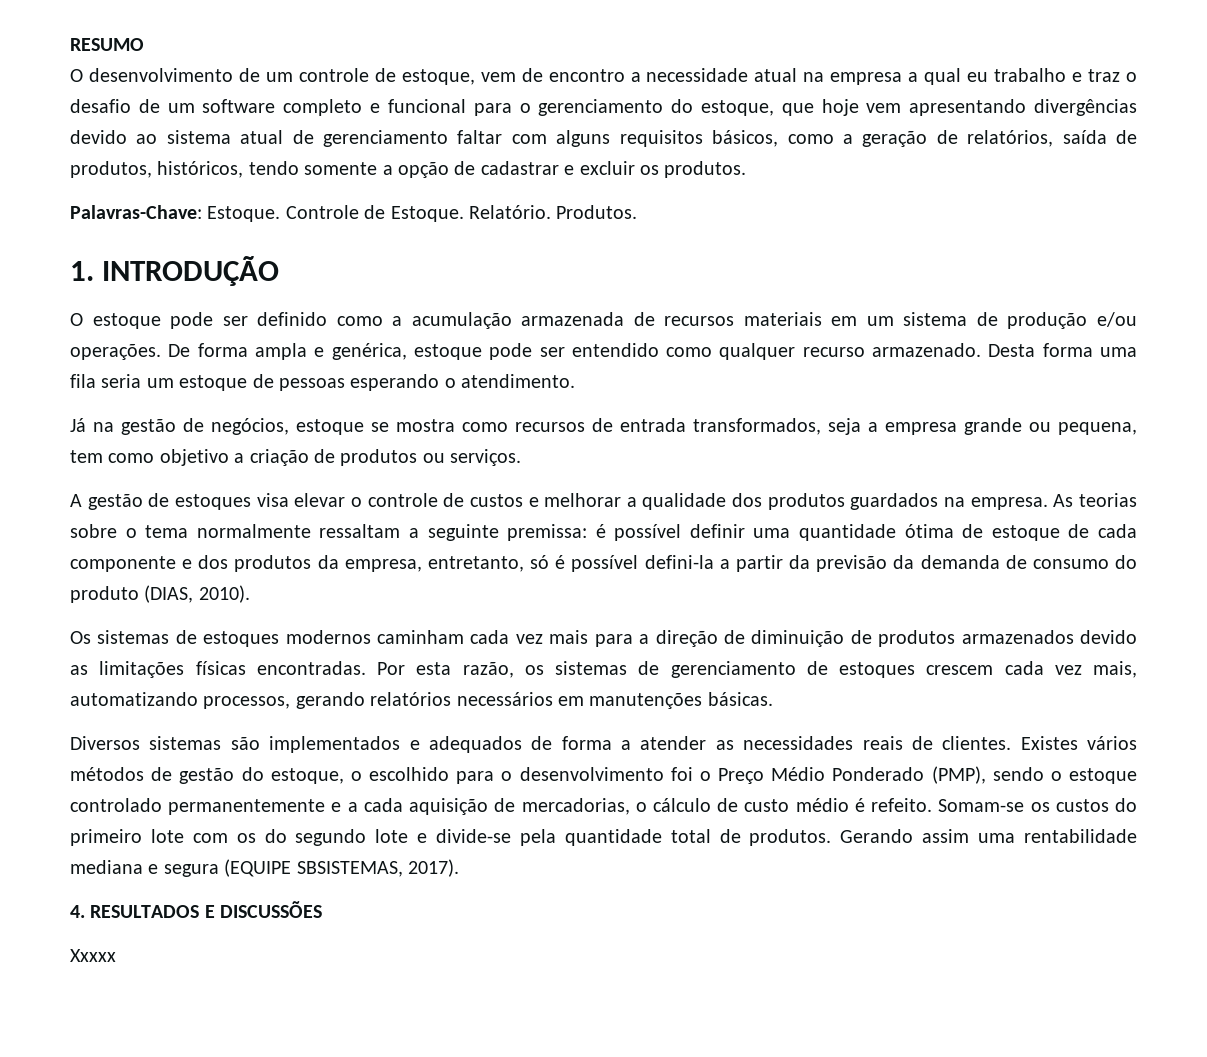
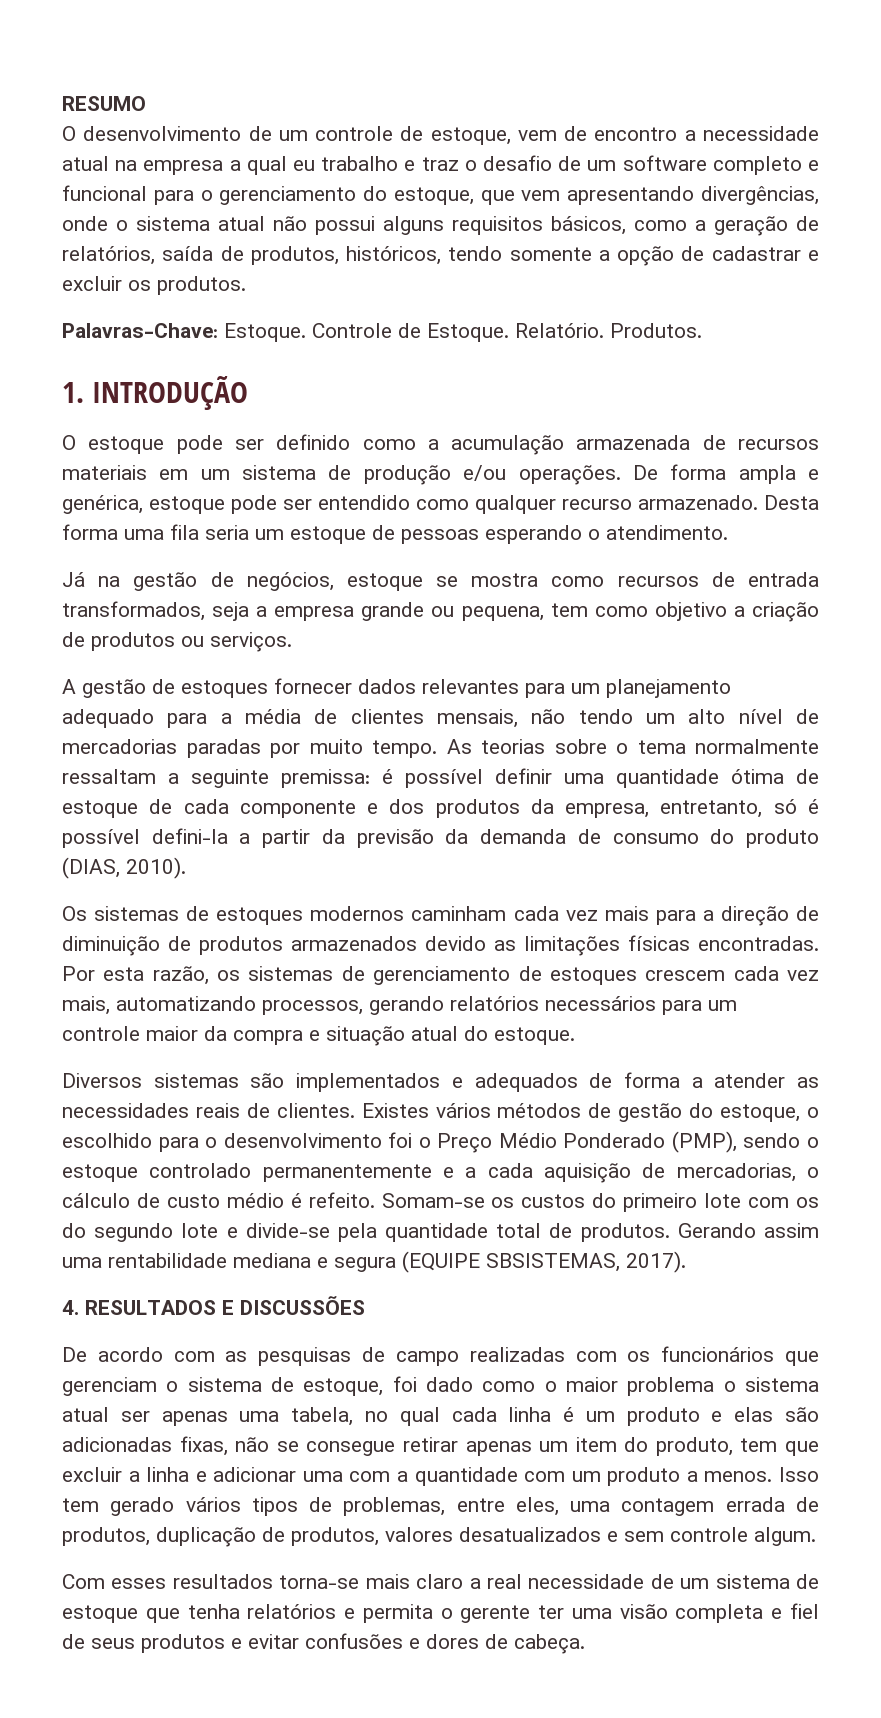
- O desenvolvimento de um controle de estoque, vem de encontro a necessidade atual na empresa a qual eu trabalho e traz o desafio de um software completo e funcional para o gerenciamento do estoque, que hoje vem apresentando divergências devido ao sistema atual de gerenciamento faltar com alguns requisitos básicos, como a geração de relatórios, saída de produtos, históricos, tendo somente a opção de cadastrar e excluir os produtos.
+ O desenvolvimento de um controle de estoque, vem de encontro a necessidade atual na empresa a qual eu trabalho e traz o desafio de um software completo e funcional para o gerenciamento do estoque, que vem apresentando divergências, onde o sistema atual não possui alguns requisitos básicos, como a geração de relatórios, saída de produtos, históricos, tendo somente a opção de cadastrar e excluir os produtos.
- A gestão de estoques visa elevar o controle de custos e melhorar a qualidade dos produtos guardados na empresa.
+ A gestão de estoques fornecer dados relevantes para um planejamento adequado para a média de clientes mensais, não tendo um alto nível de mercadorias paradas por muito tempo.
- Por esta razão, os sistemas de gerenciamento de estoques crescem cada vez mais, automatizando processos, gerando relatórios necessários em manutenções básicas.
+ Por esta razão, os sistemas de gerenciamento de estoques crescem cada vez mais, automatizando processos, gerando relatórios necessários para um controle maior da compra e situação atual do estoque.
- Xxxxx
+ De acordo com as pesquisas de campo realizadas com os funcionários que gerenciam o sistema de estoque, foi dado como o maior problema o sistema atual ser apenas uma tabela, no qual cada linha é um produto e elas são adicionadas fixas, não se consegue retirar apenas um item do produto, tem que excluir a linha e adicionar uma com a quantidade com um produto a menos. Isso tem gerado vários tipos de problemas, entre eles, uma contagem errada de produtos, duplicação de produtos, valores desatualizados e sem controle algum.
+ Com esses resultados torna-se mais claro a real necessidade de um sistema de estoque que tenha relatórios e permita o gerente ter uma visão completa e fiel de seus produtos e evitar confusões e dores de cabeça.

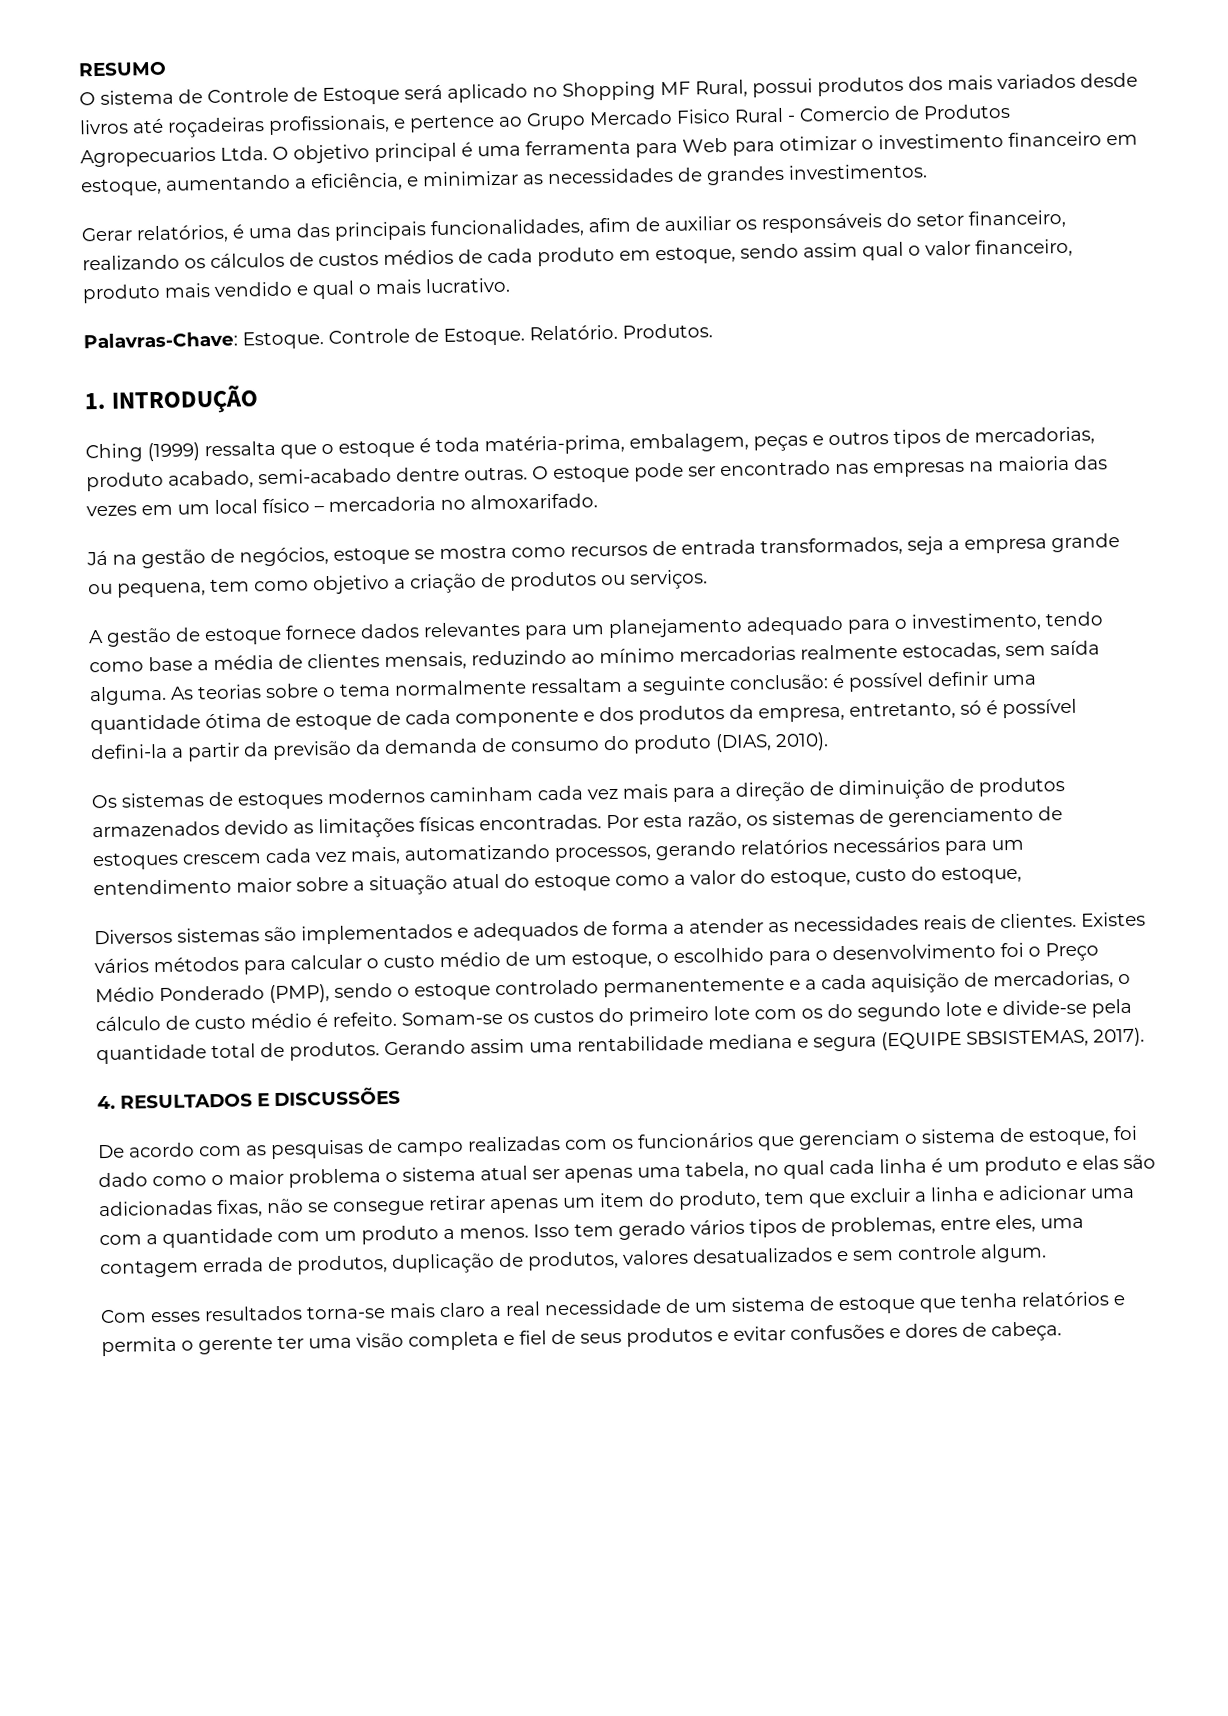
- O desenvolvimento de um controle de estoque, vem de encontro a necessidade atual na empresa a qual eu trabalho e traz o desafio de um software completo e funcional para o gerenciamento do estoque, que vem apresentando divergências, onde o sistema atual não possui alguns requisitos básicos, como a geração de relatórios, saída de produtos, históricos, tendo somente a opção de cadastrar e excluir os produtos.
+ O sistema de Controle de Estoque será aplicado no Shopping MF Rural, possui produtos dos mais variados desde livros até roçadeiras profissionais, e pertence ao Grupo Mercado Fisico Rural - Comercio de Produtos Agropecuarios Ltda. O objetivo principal é uma ferramenta para Web para otimizar o investimento financeiro em estoque, aumentando a eficiência, e minimizar as necessidades de grandes investimentos.
+ Gerar relatórios, é uma das principais funcionalidades, afim de auxiliar os responsáveis do setor financeiro, realizando os cálculos de custos médios de cada produto em estoque, sendo assim qual o valor financeiro, produto mais vendido e qual o mais lucrativo.
- O estoque pode ser definido como a acumulação armazenada de recursos materiais em um sistema de produção e/ou operações. De forma ampla e genérica, estoque pode ser entendido como qualquer recurso armazenado. Desta forma uma fila seria um estoque de pessoas esperando o atendimento.
+ Ching (1999) ressalta que o estoque é toda matéria-prima, embalagem, peças e outros tipos de mercadorias, produto acabado, semi-acabado dentre outras. O estoque pode ser encontrado nas empresas na maioria das vezes em um local físico – mercadoria no almoxarifado.
- A gestão de estoques fornecer dados relevantes para um planejamento adequado para a média de clientes mensais, não tendo um alto nível de mercadorias paradas por muito tempo.
+ A gestão de estoque fornece dados relevantes para um planejamento adequado para o investimento, tendo como base a média de clientes mensais, reduzindo ao mínimo mercadorias realmente estocadas, sem saída alguma.
- As teorias sobre o tema normalmente ressaltam a seguinte premissa: é possível definir uma quantidade ótima de estoque de cada componente e dos produtos da empresa, entretanto, só é possível defini-la a partir da previsão da demanda de consumo do produto (DIAS, 2010).
+ As teorias sobre o tema normalmente ressaltam a seguinte conclusão: é possível definir uma quantidade ótima de estoque de cada componente e dos produtos da empresa, entretanto, só é possível defini-la a partir da previsão da demanda de consumo do produto (DIAS, 2010).
- Por esta razão, os sistemas de gerenciamento de estoques crescem cada vez mais, automatizando processos, gerando relatórios necessários para um controle maior da compra e situação atual do estoque.
+ Por esta razão, os sistemas de gerenciamento de estoques crescem cada vez mais, automatizando processos, gerando relatórios necessários para um entendimento maior sobre a situação atual do estoque como a valor do estoque, custo do estoque,
- Existes vários métodos de gestão do estoque, o escolhido para o desenvolvimento foi o Preço Médio Ponderado (PMP), sendo o estoque controlado permanentemente e a cada aquisição de mercadorias, o cálculo de custo médio é refeito.
+ Existes vários métodos para calcular o custo médio de um estoque, o escolhido para o desenvolvimento foi o Preço Médio Ponderado (PMP), sendo o estoque controlado permanentemente e a cada aquisição de mercadorias, o cálculo de custo médio é refeito.

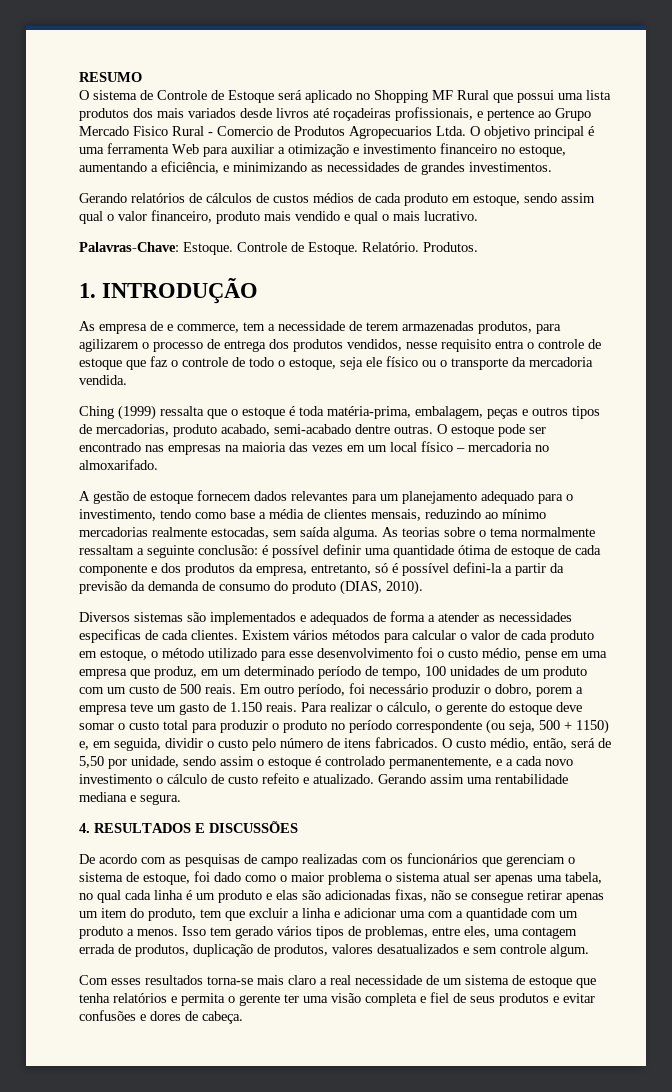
- O sistema de Controle de Estoque será aplicado no Shopping MF Rural, possui produtos dos mais variados desde livros até roçadeiras profissionais, e pertence ao Grupo Mercado Fisico Rural - Comercio de Produtos Agropecuarios Ltda.
+ O sistema de Controle de Estoque será aplicado no Shopping MF Rural que possui uma lista produtos dos mais variados desde livros até roçadeiras profissionais, e pertence ao Grupo Mercado Fisico Rural - Comercio de Produtos Agropecuarios Ltda.
- O objetivo principal é uma ferramenta para Web para otimizar o investimento financeiro em estoque, aumentando a eficiência, e minimizar as necessidades de grandes investimentos.
+ O objetivo principal é uma ferramenta Web para auxiliar a otimização e investimento financeiro no estoque, aumentando a eficiência, e minimizando as necessidades de grandes investimentos.
- Gerar relatórios, é uma das principais funcionalidades, afim de auxiliar os responsáveis do setor financeiro, realizando os cálculos de custos médios de cada produto em estoque, sendo assim qual o valor financeiro, produto mais vendido e qual o mais lucrativo.
+ Gerando relatórios de cálculos de custos médios de cada produto em estoque, sendo assim qual o valor financeiro, produto mais vendido e qual o mais lucrativo.
+ As empresa de e commerce, tem a necessidade de terem armazenadas produtos, para agilizarem o processo de entrega dos produtos vendidos, nesse requisito entra o controle de estoque que faz o controle de todo o estoque, seja ele físico ou o transporte da mercadoria vendida.
- Já na gestão de negócios, estoque se mostra como recursos de entrada transformados, seja a empresa grande ou pequena, tem como objetivo a criação de produtos ou serviços.
- A gestão de estoque fornece dados relevantes para um planejamento adequado para o investimento, tendo como base a média de clientes mensais, reduzindo ao mínimo mercadorias realmente estocadas, sem saída alguma.
+ A gestão de estoque fornecem dados relevantes para um planejamento adequado para o investimento, tendo como base a média de clientes mensais, reduzindo ao mínimo mercadorias realmente estocadas, sem saída alguma.
- Os sistemas de estoques modernos caminham cada vez mais para a direção de diminuição de produtos armazenados devido as limitações físicas encontradas. Por esta razão, os sistemas de gerenciamento de estoques crescem cada vez mais, automatizando processos, gerando relatórios necessários para um entendimento maior sobre a situação atual do estoque como a valor do estoque, custo do estoque,
- Diversos sistemas são implementados e adequados de forma a atender as necessidades reais de clientes. Existes vários métodos para calcular o custo médio de um estoque, o escolhido para o desenvolvimento foi o Preço Médio Ponderado (PMP), sendo o estoque controlado permanentemente e a cada aquisição de mercadorias, o cálculo de custo médio é refeito. Somam-se os custos do primeiro lote com os do segundo lote e divide-se pela quantidade total de produtos.
+ Diversos sistemas são implementados e adequados de forma a atender as necessidades especificas de cada clientes. Existem vários métodos para calcular o valor de cada produto em estoque, o método utilizado para esse desenvolvimento foi o custo médio, pense em uma empresa que produz, em um determinado período de tempo, 100 unidades de um produto com um custo de 500 reais. Em outro período, foi necessário produzir o dobro, porem a empresa teve um gasto de 1.150 reais. Para realizar o cálculo, o gerente do estoque deve somar o custo total para produzir o produto no período correspondente (ou seja, 500 + 1150) e, em seguida, dividir o custo pelo número de itens fabricados. O custo médio, então, será de 5,50 por unidade, sendo assim o estoque é controlado permanentemente, e a cada novo investimento o cálculo de custo refeito e atualizado.
- Gerando assim uma rentabilidade mediana e segura (EQUIPE SBSISTEMAS, 2017).
+ Gerando assim uma rentabilidade mediana e segura.

